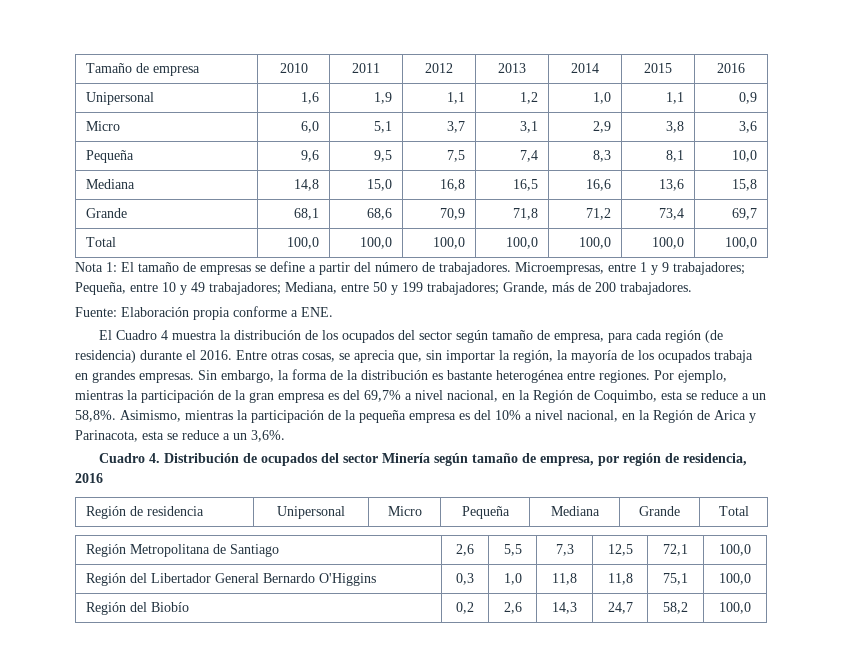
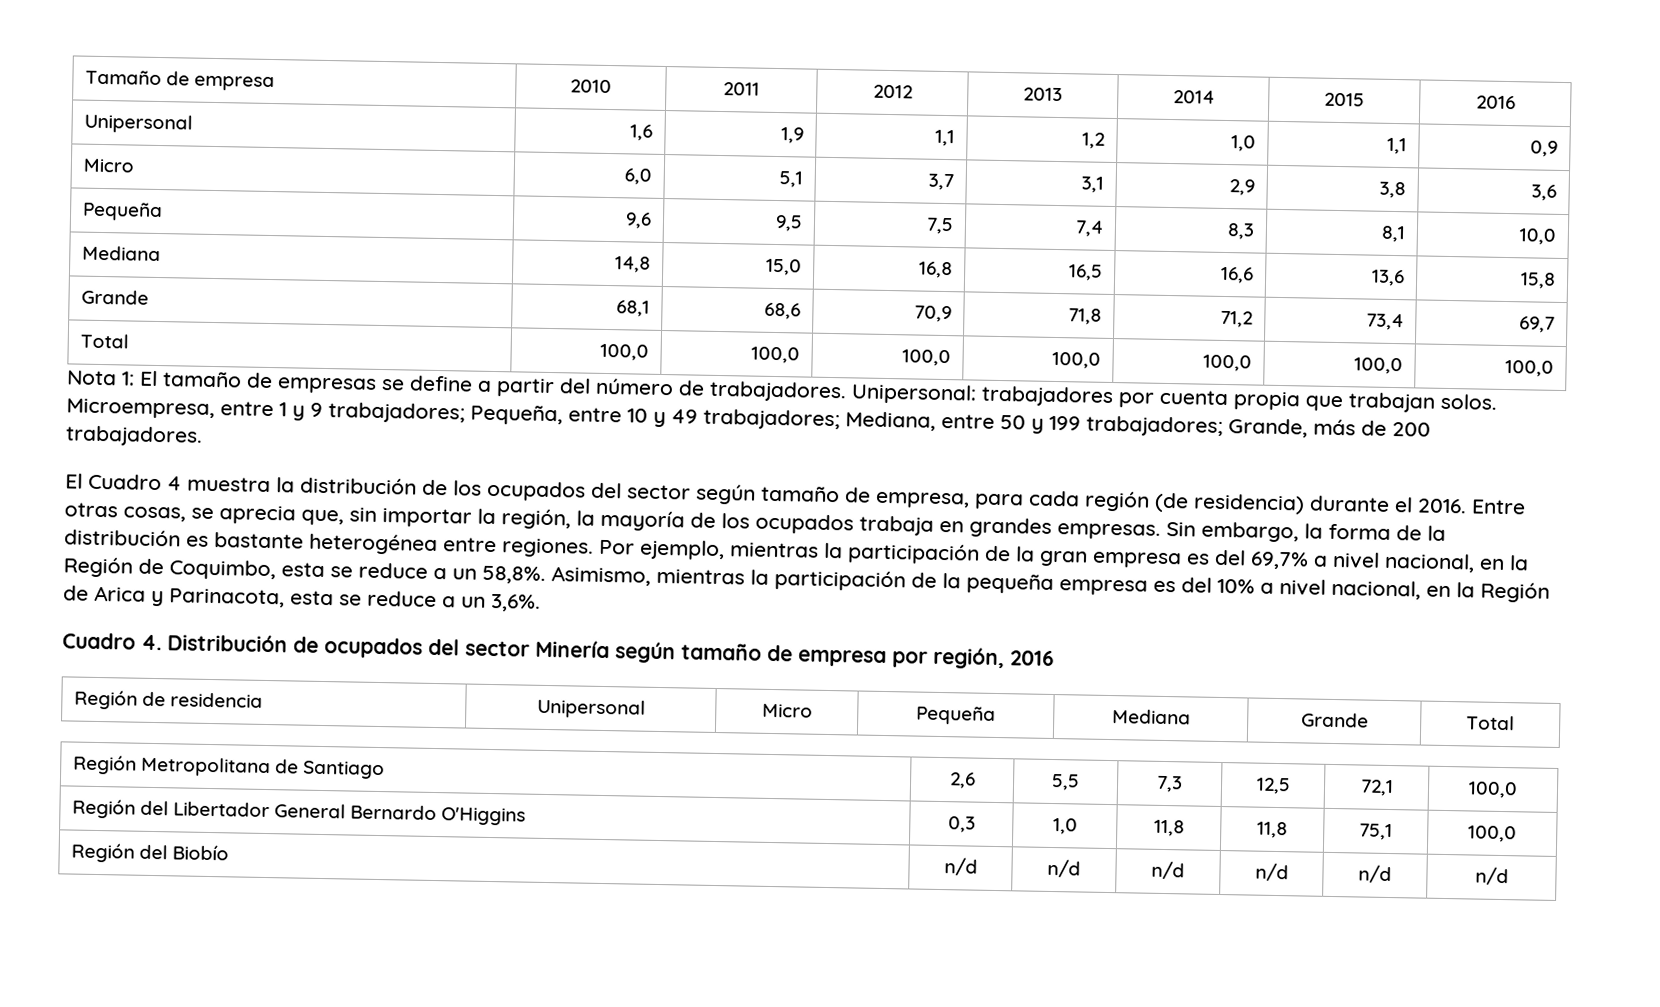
- Microempresas, entre 1 y 9 trabajadores; Pequeña, entre 10 y 49 trabajadores; Mediana, entre 50 y 199 trabajadores; Grande, más de 200 trabajadores.
+ Unipersonal: trabajadores por cuenta propia que trabajan solos. Microempresa, entre 1 y 9 trabajadores; Pequeña, entre 10 y 49 trabajadores; Mediana, entre 50 y 199 trabajadores; Grande, más de 200 trabajadores.
- Fuente: Elaboración propia conforme a ENE.
- Cuadro 4. Distribución de ocupados del sector Minería según tamaño de empresa, por región de residencia, 2016
+ Cuadro 4. Distribución de ocupados del sector Minería según tamaño de empresa por región, 2016
- Región del Biobío | 0,2 | 2,6 | 14,3 | 24,7 | 58,2 | 100,0
+ Región del Biobío | n/d | n/d | n/d | n/d | n/d | n/d

